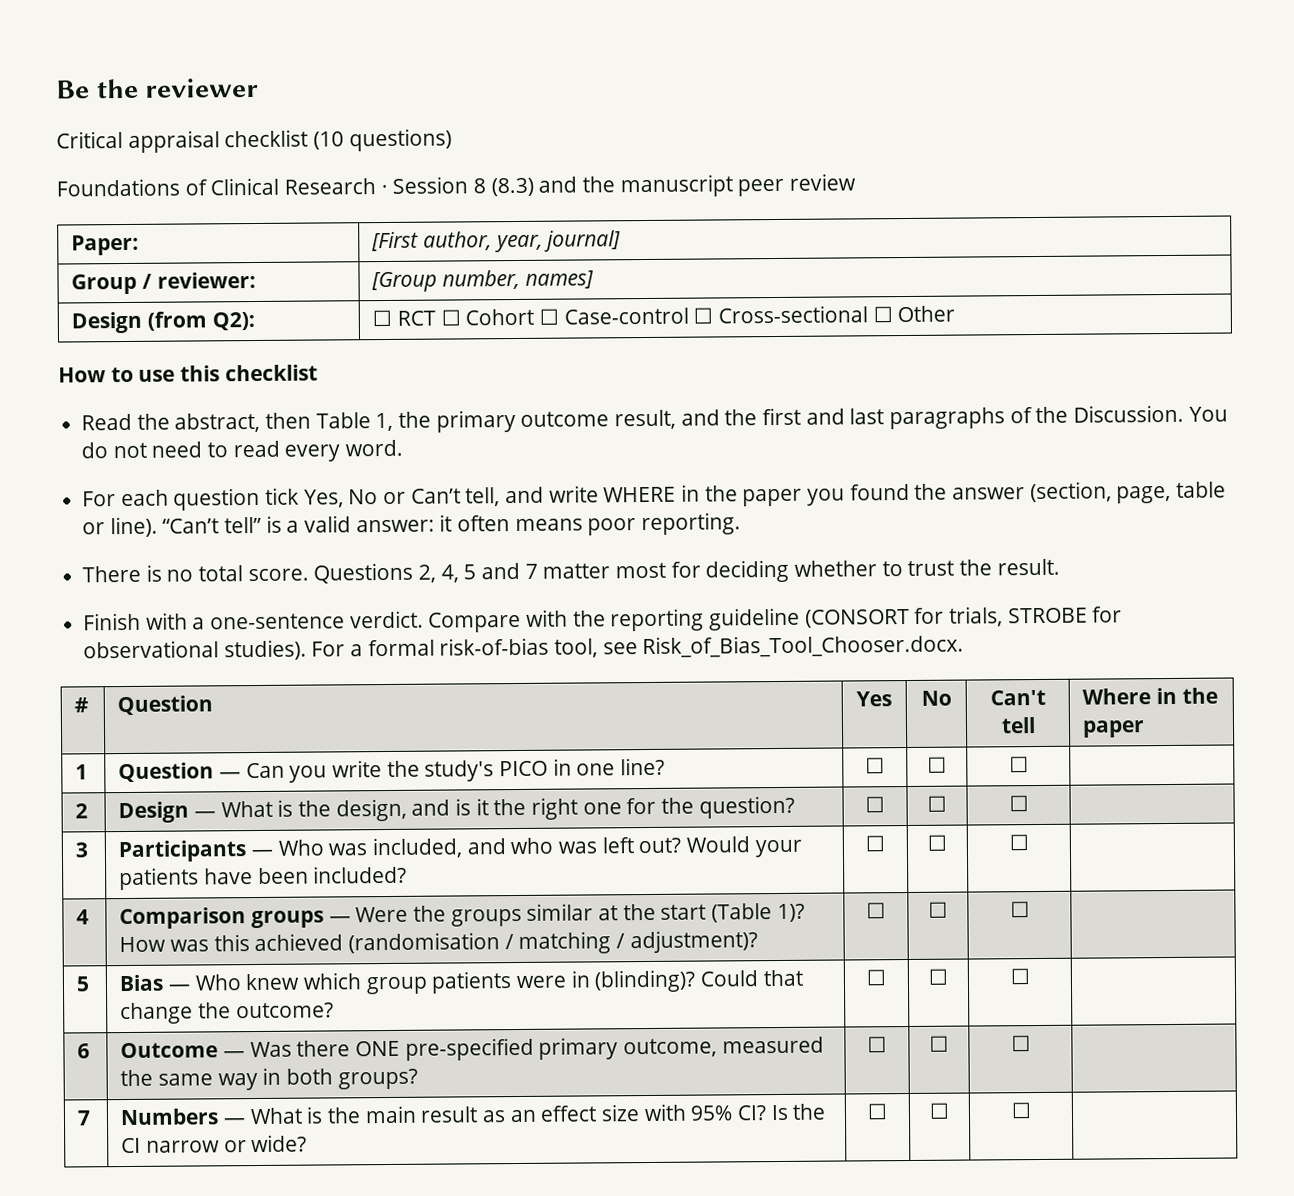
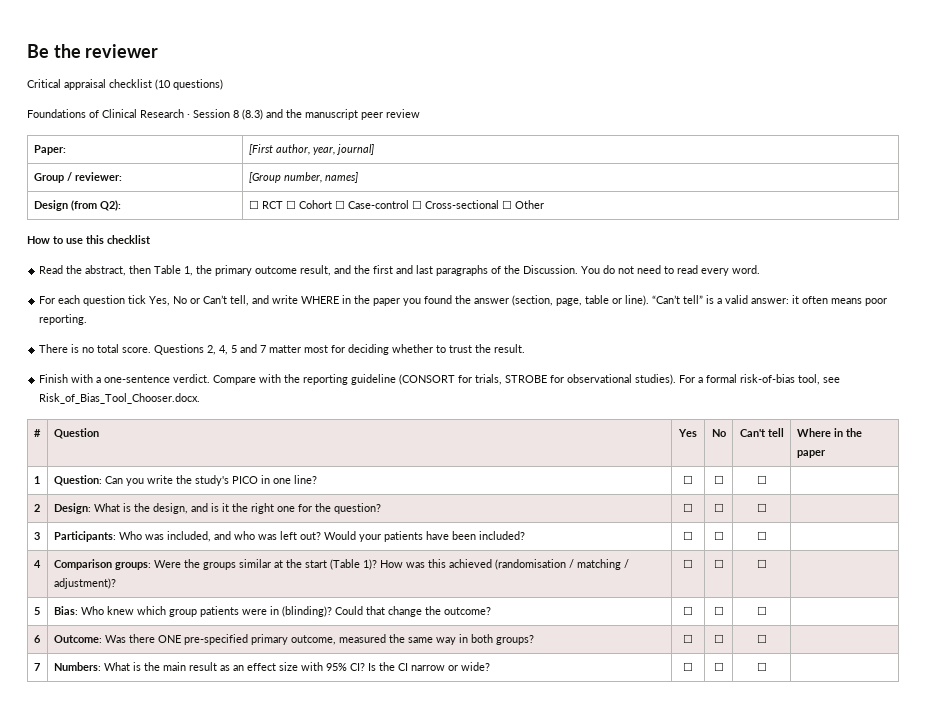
- 1 | Question — Can you write the study's PICO in one line? | ☐ | ☐ | ☐ |
+ 1 | Question: Can you write the study's PICO in one line? | ☐ | ☐ | ☐ |
- 2 | Design — What is the design, and is it the right one for the question? | ☐ | ☐ | ☐ |
+ 2 | Design: What is the design, and is it the right one for the question? | ☐ | ☐ | ☐ |
- 3 | Participants — Who was included, and who was left out? Would your patients have been included? | ☐ | ☐ | ☐ |
+ 3 | Participants: Who was included, and who was left out? Would your patients have been included? | ☐ | ☐ | ☐ |
- 4 | Comparison groups — Were the groups similar at the start (Table 1)? How was this achieved (randomisation / matching / adjustment)? | ☐ | ☐ | ☐ |
+ 4 | Comparison groups: Were the groups similar at the start (Table 1)? How was this achieved (randomisation / matching / adjustment)? | ☐ | ☐ | ☐ |
- 5 | Bias — Who knew which group patients were in (blinding)? Could that change the outcome? | ☐ | ☐ | ☐ |
+ 5 | Bias: Who knew which group patients were in (blinding)? Could that change the outcome? | ☐ | ☐ | ☐ |
- 6 | Outcome — Was there ONE pre-specified primary outcome, measured the same way in both groups? | ☐ | ☐ | ☐ |
+ 6 | Outcome: Was there ONE pre-specified primary outcome, measured the same way in both groups? | ☐ | ☐ | ☐ |
- 7 | Numbers — What is the main result as an effect size with 95% CI? Is the CI narrow or wide? | ☐ | ☐ | ☐ |
+ 7 | Numbers: What is the main result as an effect size with 95% CI? Is the CI narrow or wide? | ☐ | ☐ | ☐ |

